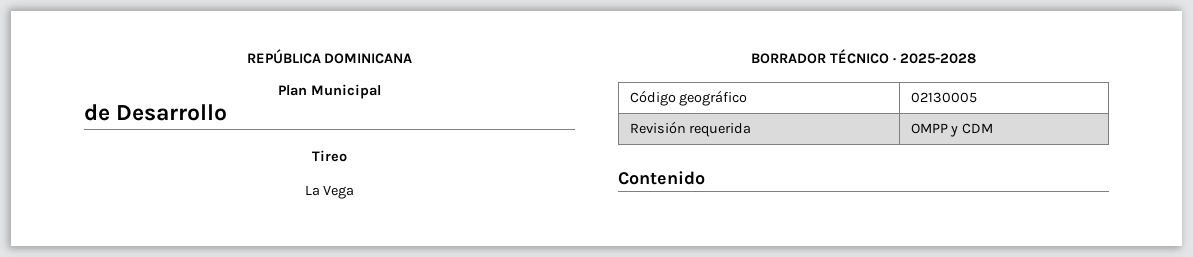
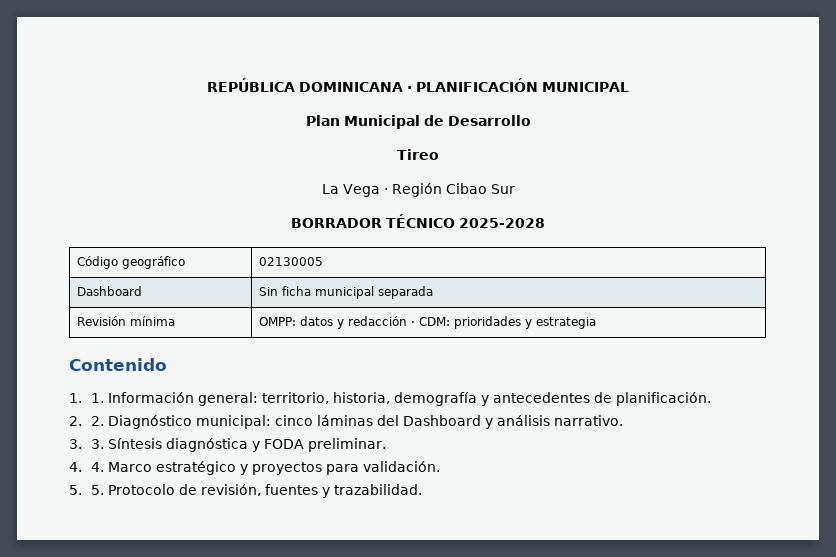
- REPÚBLICA DOMINICANA
+ REPÚBLICA DOMINICANA · PLANIFICACIÓN MUNICIPAL
- Plan Municipal
- de Desarrollo
+ Plan Municipal de Desarrollo
- La Vega
+ La Vega · Región Cibao Sur
- BORRADOR TÉCNICO · 2025-2028
+ BORRADOR TÉCNICO 2025-2028
- Revisión requerida | OMPP y CDM
+ Dashboard | Sin ficha municipal separada
+ Revisión mínima | OMPP: datos y redacción · CDM: prioridades y estrategia
  Contenido
+ 1. 1. Información general: territorio, historia, demografía y antecedentes de planificación.
+ 2. 2. Diagnóstico municipal: cinco láminas del Dashboard y análisis narrativo.
+ 3. 3. Síntesis diagnóstica y FODA preliminar.
+ 4. 4. Marco estratégico y proyectos para validación.
+ 5. 5. Protocolo de revisión, fuentes y trazabilidad.

